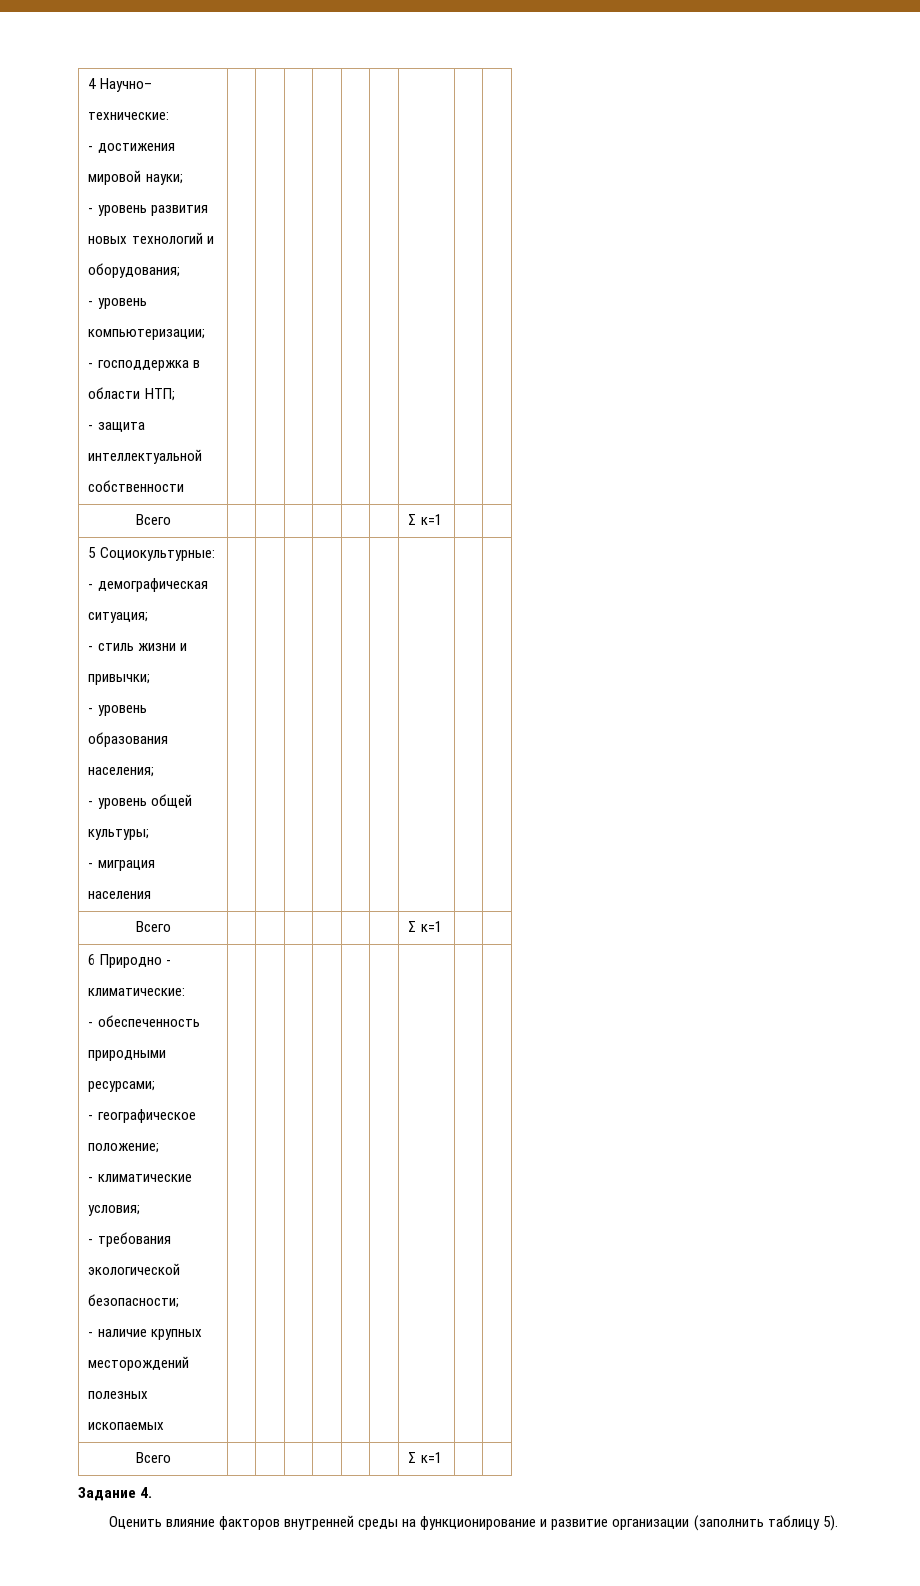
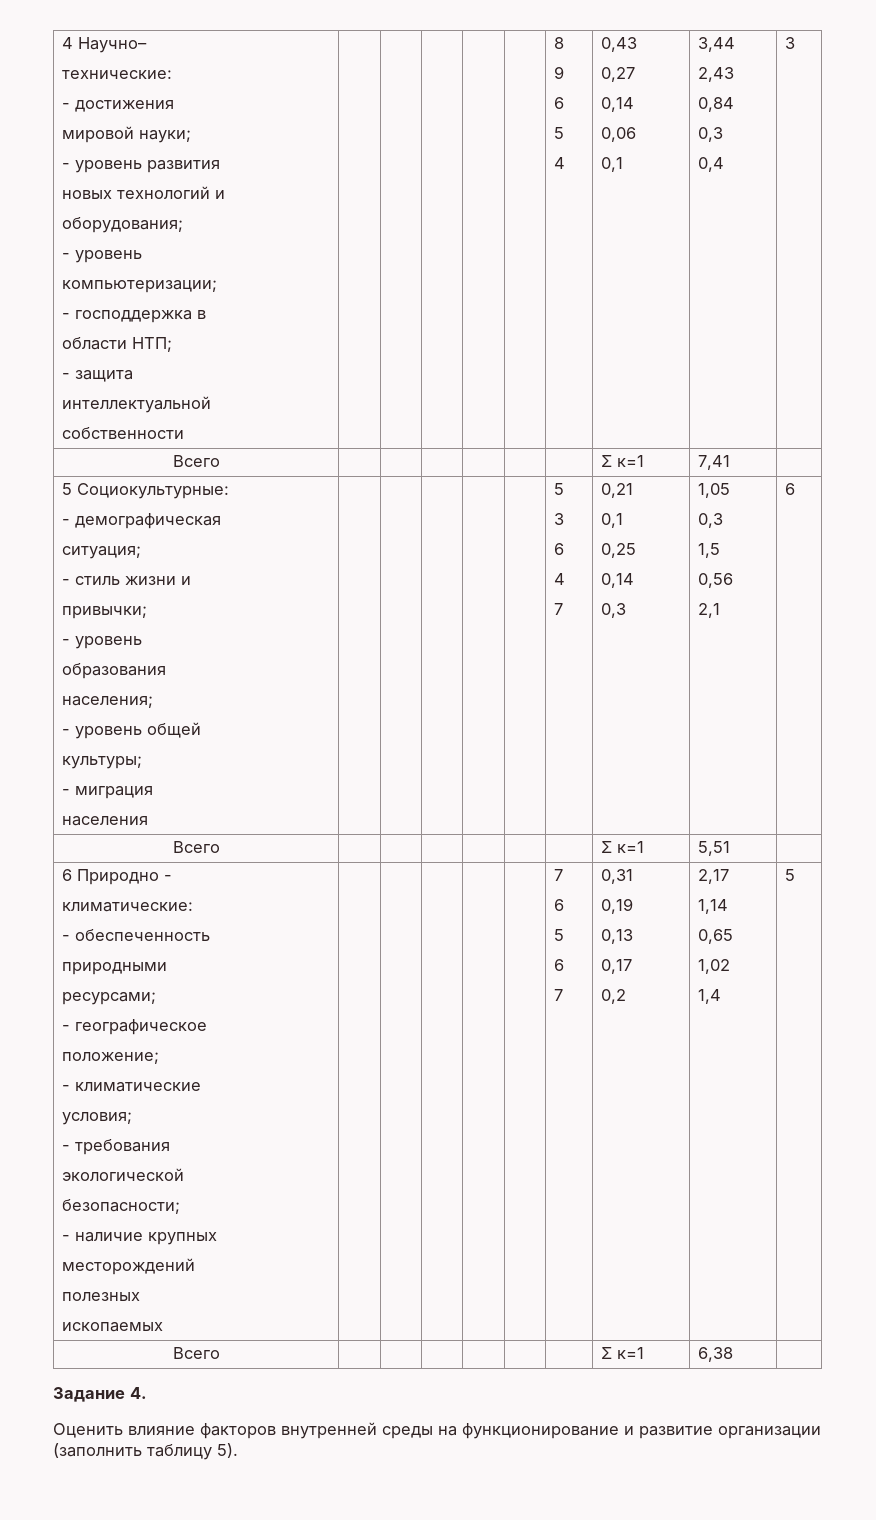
- собственности | | | | | | | | |
- Всего | | | | | | | Σ к=1 | |
+ собственности | | | | | | 8
+ 9
+ 6
+ 5
+ 4 | 0,43
+ 0,27
+ 0,14
+ 0,06
+ 0,1 | 3,44
+ 2,43
+ 0,84
+ 0,3
+ 0,4 | 3
+ Всего | | | | | | | Σ к=1 | 7,41 |
  5 Социокультурные:
  - демографическая
  ситуация;
  - стиль жизни и
  привычки;
  - уровень
  образования
  населения;
  - уровень общей
  культуры;
  - миграция
- населения | | | | | | | | |
- Всего | | | | | | | Σ к=1 | |
+ населения | | | | | | 5
+ 3
+ 6
+ 4
+ 7 | 0,21
+ 0,1
+ 0,25
+ 0,14
+ 0,3 | 1,05
+ 0,3
+ 1,5
+ 0,56
+ 2,1 | 6
+ Всего | | | | | | | Σ к=1 | 5,51 |
  6 Природно -
  климатические:
  - обеспеченность
  природными
  ресурсами;
  - географическое
  положение;
  - климатические
  условия;
  - требования
  экологической
  безопасности;
  - наличие крупных
  месторождений
  полезных
- ископаемых | | | | | | | | |
- Всего | | | | | | | Σ к=1 | |
+ ископаемых | | | | | | 7
+ 6
+ 5
+ 6
+ 7 | 0,31
+ 0,19
+ 0,13
+ 0,17
+ 0,2 | 2,17
+ 1,14
+ 0,65
+ 1,02
+ 1,4 | 5
+ Всего | | | | | | | Σ к=1 | 6,38 |

